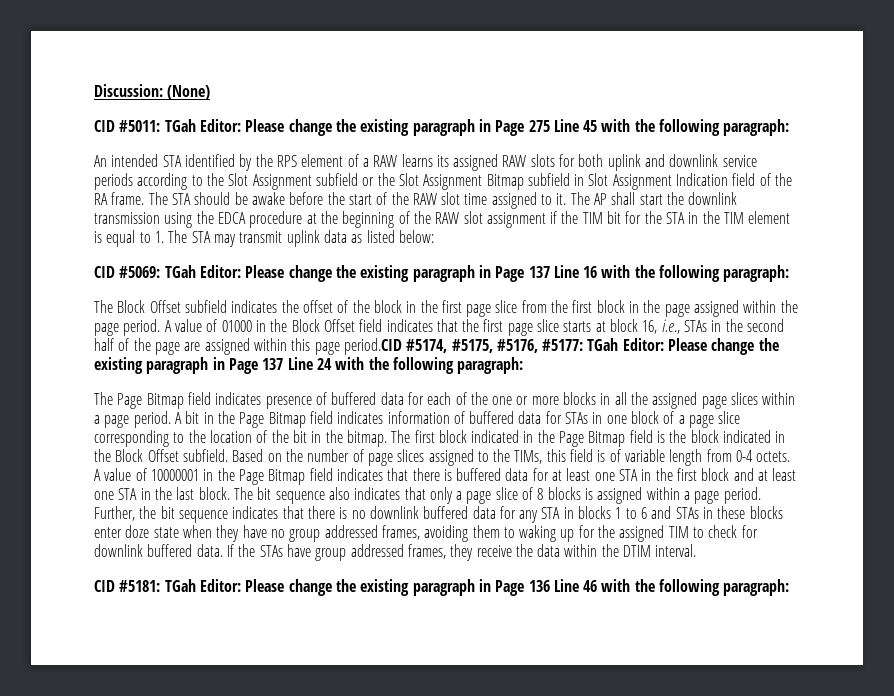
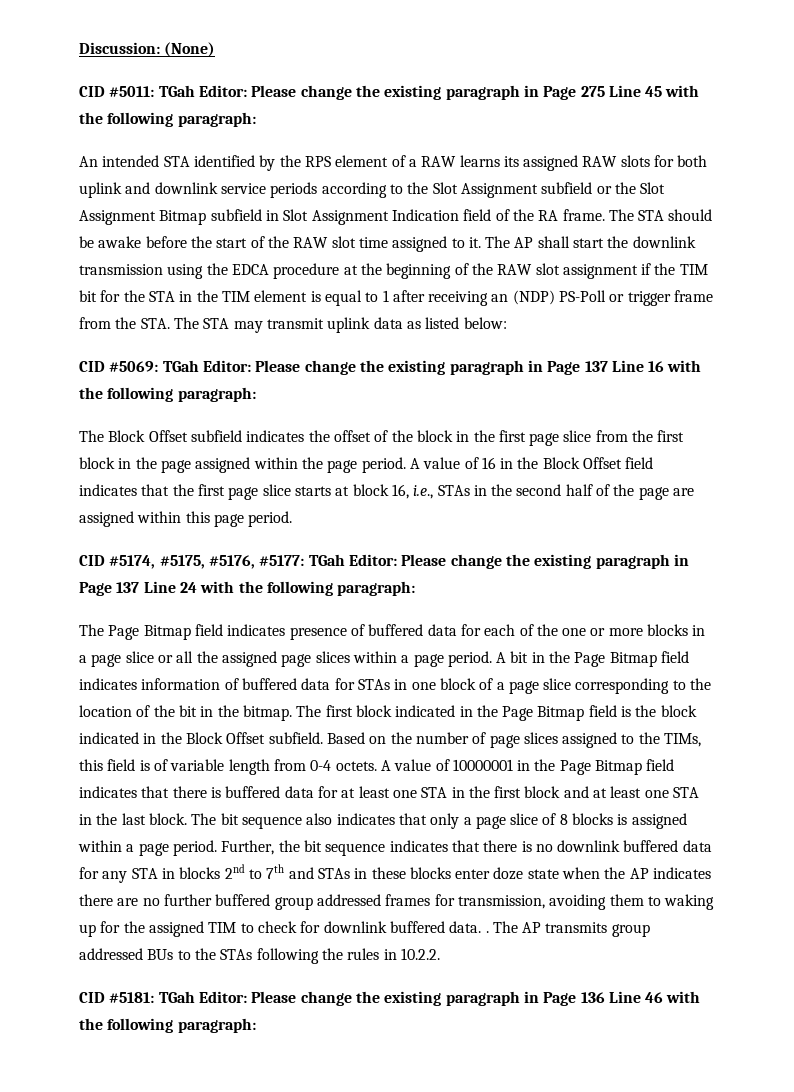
- The AP shall start the downlink transmission using the EDCA procedure at the beginning of the RAW slot assignment if the TIM bit for the STA in the TIM element is equal to 1. The STA may transmit uplink data as listed below:
+ The AP shall start the downlink transmission using the EDCA procedure at the beginning of the RAW slot assignment if the TIM bit for the STA in the TIM element is equal to 1 after receiving an (NDP) PS-Poll or trigger frame from the STA. The STA may transmit uplink data as listed below:
- A value of 01000 in the Block Offset field indicates that the first page slice starts at block 16, i.e., STAs in the second half of the page are assigned within this page period.CID #5174, #5175, #5176, #5177: TGah Editor: Please change the existing paragraph in Page 137 Line 24 with the following paragraph:
+ A value of 16 in the Block Offset field indicates that the first page slice starts at block 16, i.e., STAs in the second half of the page are assigned within this page period.
+ CID #5174, #5175, #5176, #5177: TGah Editor: Please change the existing paragraph in Page 137 Line 24 with the following paragraph:
- The Page Bitmap field indicates presence of buffered data for each of the one or more blocks in all the assigned page slices within a page period.
+ The Page Bitmap field indicates presence of buffered data for each of the one or more blocks in a page slice or all the assigned page slices within a page period.
- Further, the bit sequence indicates that there is no downlink buffered data for any STA in blocks 1 to 6 and STAs in these blocks enter doze state when they have no group addressed frames, avoiding them to waking up for the assigned TIM to check for downlink buffered data. If the STAs have group addressed frames, they receive the data within the DTIM interval.
+ Further, the bit sequence indicates that there is no downlink buffered data for any STA in blocks 2nd to 7th and STAs in these blocks enter doze state when the AP indicates there are no further buffered group addressed frames for transmission, avoiding them to waking up for the assigned TIM to check for downlink buffered data. . The AP transmits group addressed BUs to the STAs following the rules in 10.2.2.

